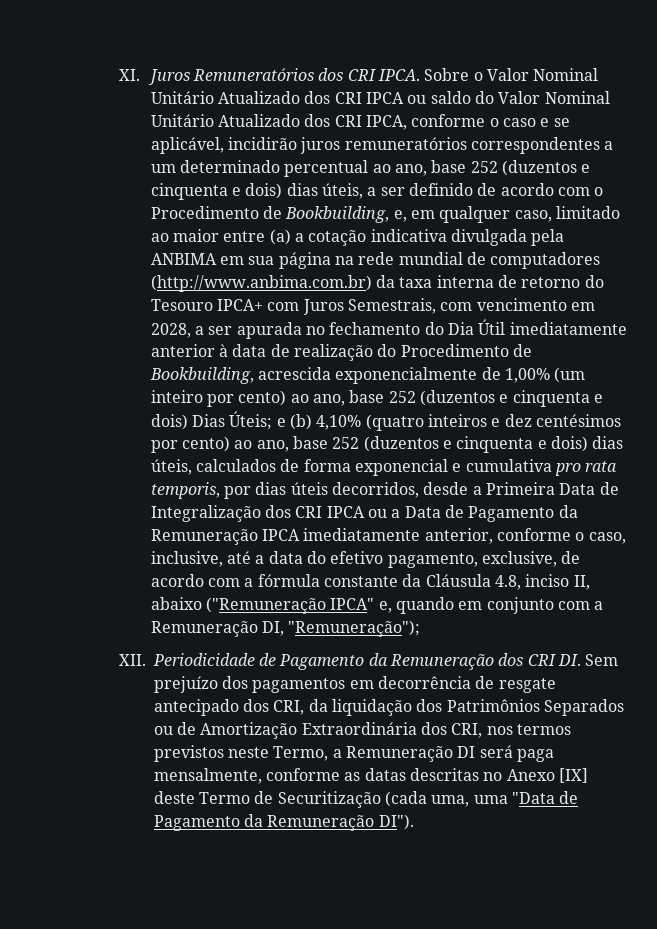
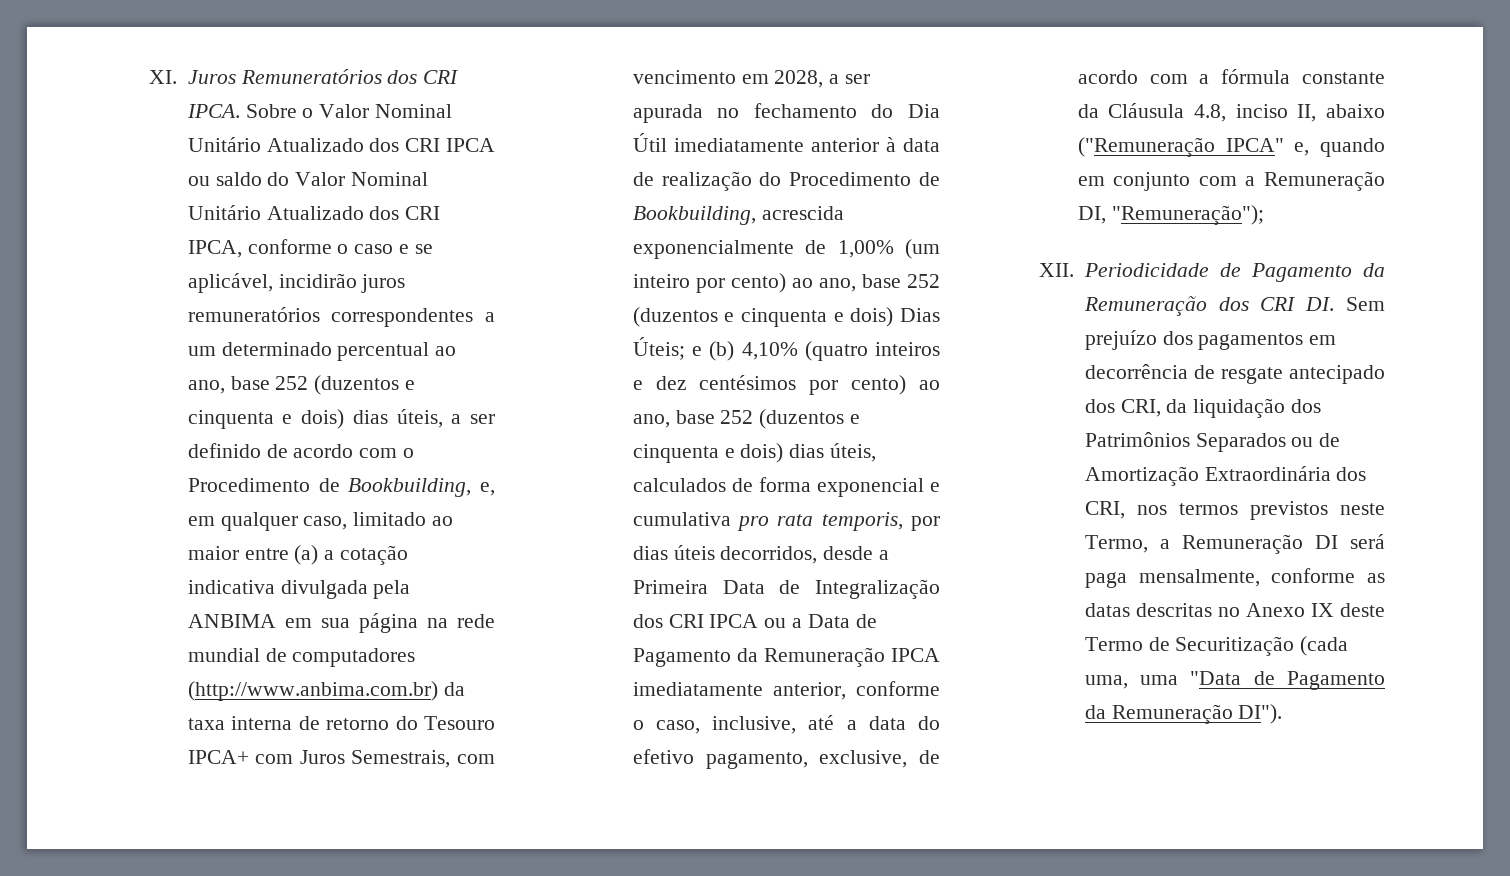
- XII. Periodicidade de Pagamento da Remuneração dos CRI DI. Sem prejuízo dos pagamentos em decorrência de resgate antecipado dos CRI, da liquidação dos Patrimônios Separados ou de Amortização Extraordinária dos CRI, nos termos previstos neste Termo, a Remuneração DI será paga mensalmente, conforme as datas descritas no Anexo [IX] deste Termo de Securitização (cada uma, uma "Data de Pagamento da Remuneração DI").
+ XII. Periodicidade de Pagamento da Remuneração dos CRI DI. Sem prejuízo dos pagamentos em decorrência de resgate antecipado dos CRI, da liquidação dos Patrimônios Separados ou de Amortização Extraordinária dos CRI, nos termos previstos neste Termo, a Remuneração DI será paga mensalmente, conforme as datas descritas no Anexo IX deste Termo de Securitização (cada uma, uma "Data de Pagamento da Remuneração DI").

